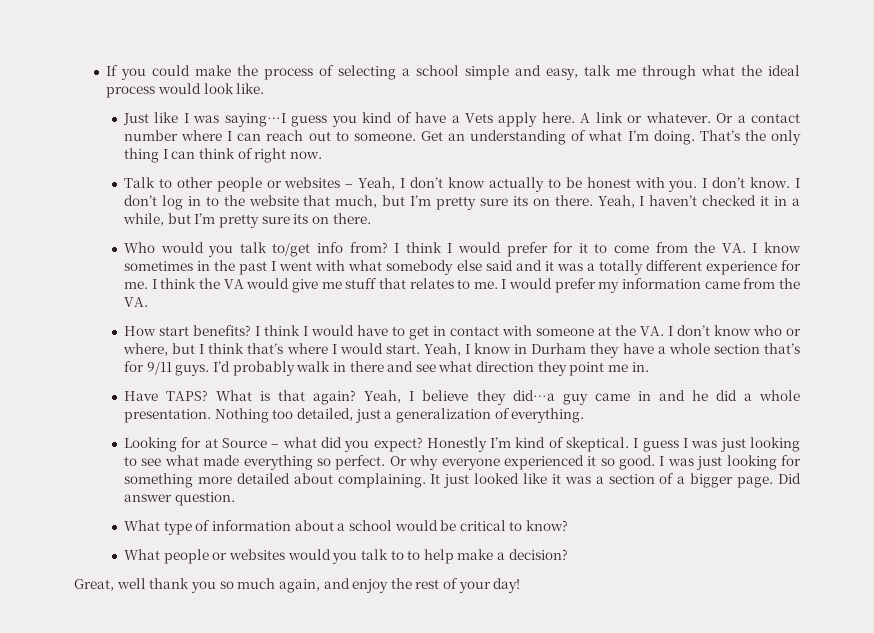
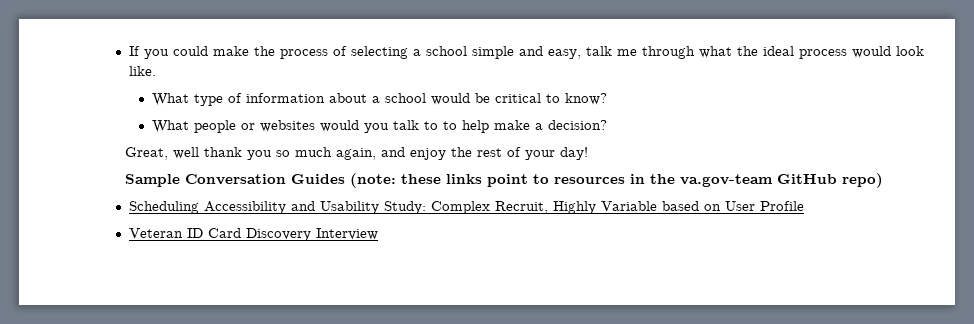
- Just like I was saying…I guess you kind of have a Vets apply here. A link or whatever. Or a contact number where I can reach out to someone. Get an understanding of what I’m doing. That’s the only thing I can think of right now.
- Talk to other people or websites – Yeah, I don’t know actually to be honest with you. I don’t know. I don’t log in to the website that much, but I’m pretty sure its on there. Yeah, I haven’t checked it in a while, but I’m pretty sure its on there.
- Who would you talk to/get info from? I think I would prefer for it to come from the VA. I know sometimes in the past I went with what somebody else said and it was a totally different experience for me. I think the VA would give me stuff that relates to me. I would prefer my information came from the VA.
- How start benefits? I think I would have to get in contact with someone at the VA. I don’t know who or where, but I think that’s where I would start. Yeah, I know in Durham they have a whole section that’s for 9/11 guys. I’d probably walk in there and see what direction they point me in.
- Have TAPS? What is that again? Yeah, I believe they did…a guy came in and he did a whole presentation. Nothing too detailed, just a generalization of everything.
- Looking for at Source – what did you expect? Honestly I’m kind of skeptical. I guess I was just looking to see what made everything so perfect. Or why everyone experienced it so good. I was just looking for something more detailed about complaining. It just looked like it was a section of a bigger page. Did answer question.
+ Sample Conversation Guides (note: these links point to resources in the va.gov-team GitHub repo)
+ Scheduling Accessibility and Usability Study: Complex Recruit, Highly Variable based on User Profile
+ Veteran ID Card Discovery Interview

